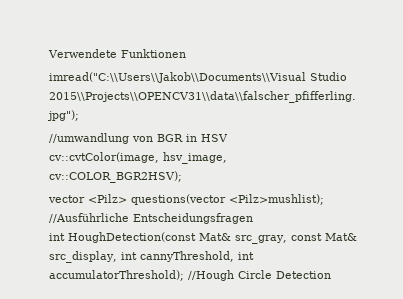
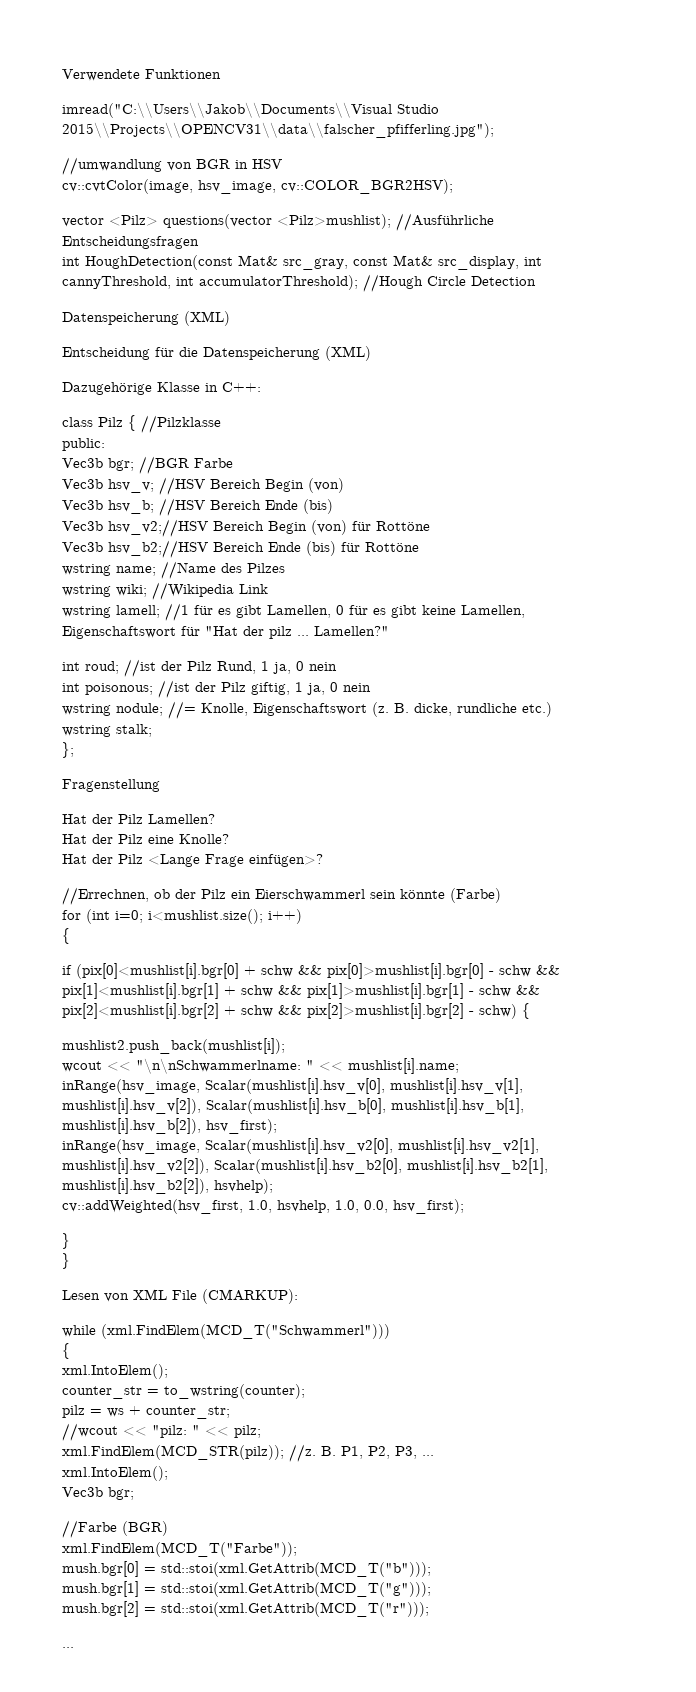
  int HoughDetection(const Mat& src_gray, const Mat& src_display, int cannyThreshold, int accumulatorThreshold); //Hough Circle Detection
+ Datenspeicherung (XML)
+ Entscheidung für die Datenspeicherung (XML)
+ Dazugehörige Klasse in C++:
+ class Pilz { //Pilzklasse
+ public:
+ Vec3b bgr; //BGR Farbe
+ Vec3b hsv_v; //HSV Bereich Begin (von)
+ Vec3b hsv_b; //HSV Bereich Ende (bis)
+ Vec3b hsv_v2;//HSV Bereich Begin (von) für Rottöne
+ Vec3b hsv_b2;//HSV Bereich Ende (bis) für Rottöne
+ wstring name; //Name des Pilzes
+ wstring wiki; //Wikipedia Link
+ wstring lamell; //1 für es gibt Lamellen, 0 für es gibt keine Lamellen, Eigenschaftswort für "Hat der pilz ... Lamellen?"
+ int roud; //ist der Pilz Rund, 1 ja, 0 nein
+ int poisonous; //ist der Pilz giftig, 1 ja, 0 nein
+ wstring nodule; //= Knolle, Eigenschaftswort (z. B. dicke, rundliche etc.)
+ wstring stalk;
+ };
+ Fragenstellung
+ Hat der Pilz Lamellen?
+ Hat der Pilz eine Knolle?
+ Hat der Pilz <Lange Frage einfügen>?
+ //Errechnen, ob der Pilz ein Eierschwammerl sein könnte (Farbe)
+ for (int i=0; i<mushlist.size(); i++)
+ {
+ if (pix[0]<mushlist[i].bgr[0] + schw && pix[0]>mushlist[i].bgr[0] - schw && pix[1]<mushlist[i].bgr[1] + schw && pix[1]>mushlist[i].bgr[1] - schw && pix[2]<mushlist[i].bgr[2] + schw && pix[2]>mushlist[i].bgr[2] - schw) {
+ mushlist2.push_back(mushlist[i]);
+ wcout << "\n\nSchwammerlname: " << mushlist[i].name;
+ inRange(hsv_image, Scalar(mushlist[i].hsv_v[0], mushlist[i].hsv_v[1], mushlist[i].hsv_v[2]), Scalar(mushlist[i].hsv_b[0], mushlist[i].hsv_b[1], mushlist[i].hsv_b[2]), hsv_first);
+ inRange(hsv_image, Scalar(mushlist[i].hsv_v2[0], mushlist[i].hsv_v2[1], mushlist[i].hsv_v2[2]), Scalar(mushlist[i].hsv_b2[0], mushlist[i].hsv_b2[1], mushlist[i].hsv_b2[2]), hsvhelp);
+ cv::addWeighted(hsv_first, 1.0, hsvhelp, 1.0, 0.0, hsv_first);
+ }
+ }
+ Lesen von XML File (CMARKUP):
+ while (xml.FindElem(MCD_T("Schwammerl")))
+ {
+ xml.IntoElem();
+ counter_str = to_wstring(counter);
+ pilz = ws + counter_str;
+ //wcout << "pilz: " << pilz;
+ xml.FindElem(MCD_STR(pilz)); //z. B. P1, P2, P3, ...
+ xml.IntoElem();
+ Vec3b bgr;
+ //Farbe (BGR)
+ xml.FindElem(MCD_T("Farbe"));
+ mush.bgr[0] = std::stoi(xml.GetAttrib(MCD_T("b")));
+ mush.bgr[1] = std::stoi(xml.GetAttrib(MCD_T("g")));
+ mush.bgr[2] = std::stoi(xml.GetAttrib(MCD_T("r")));
+ ...

